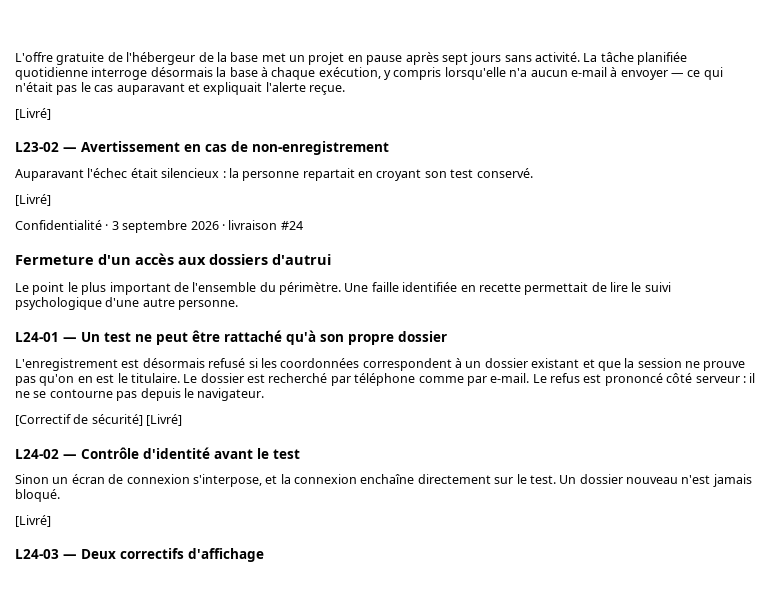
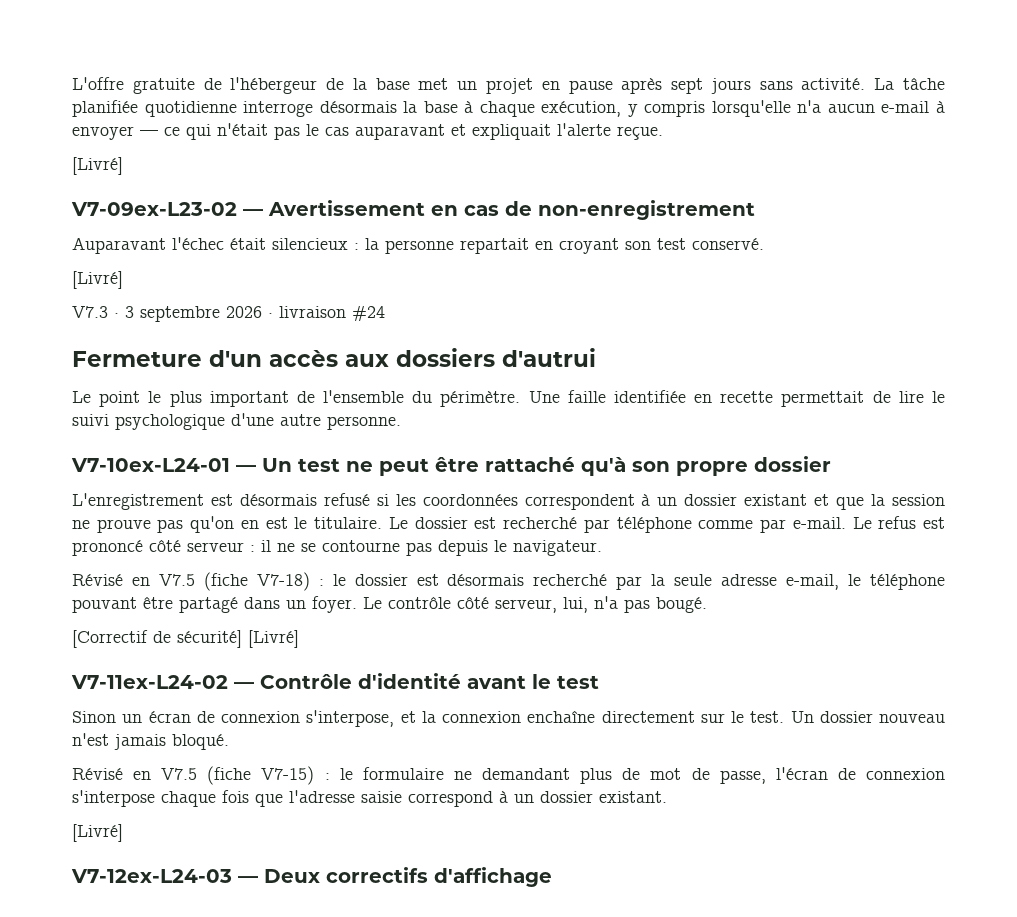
- L23-02 — Avertissement en cas de non-enregistrement
+ V7-09ex-L23-02 — Avertissement en cas de non-enregistrement
- Confidentialité · 3 septembre 2026 · livraison #24
+ V7.3 · 3 septembre 2026 · livraison #24
- L24-01 — Un test ne peut être rattaché qu'à son propre dossier
+ V7-10ex-L24-01 — Un test ne peut être rattaché qu'à son propre dossier
+ Révisé en V7.5 (fiche V7-18) : le dossier est désormais recherché par la seule adresse e-mail, le téléphone pouvant être partagé dans un foyer. Le contrôle côté serveur, lui, n'a pas bougé.
- L24-02 — Contrôle d'identité avant le test
+ V7-11ex-L24-02 — Contrôle d'identité avant le test
  Un dossier nouveau n'est jamais bloqué.
+ Révisé en V7.5 (fiche V7-15) : le formulaire ne demandant plus de mot de passe, l'écran de connexion s'interpose chaque fois que l'adresse saisie correspond à un dossier existant.
  [Livré]
- L24-03 — Deux correctifs d'affichage
+ V7-12ex-L24-03 — Deux correctifs d'affichage

